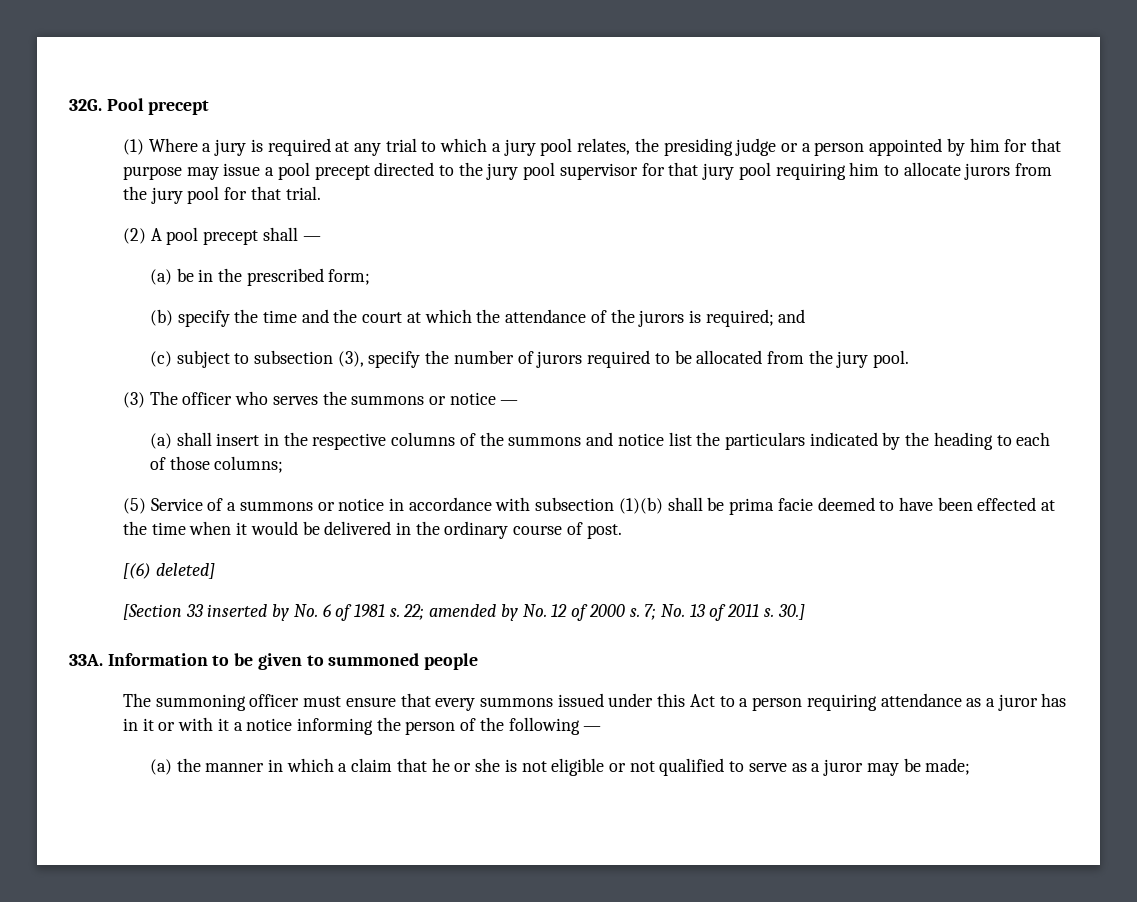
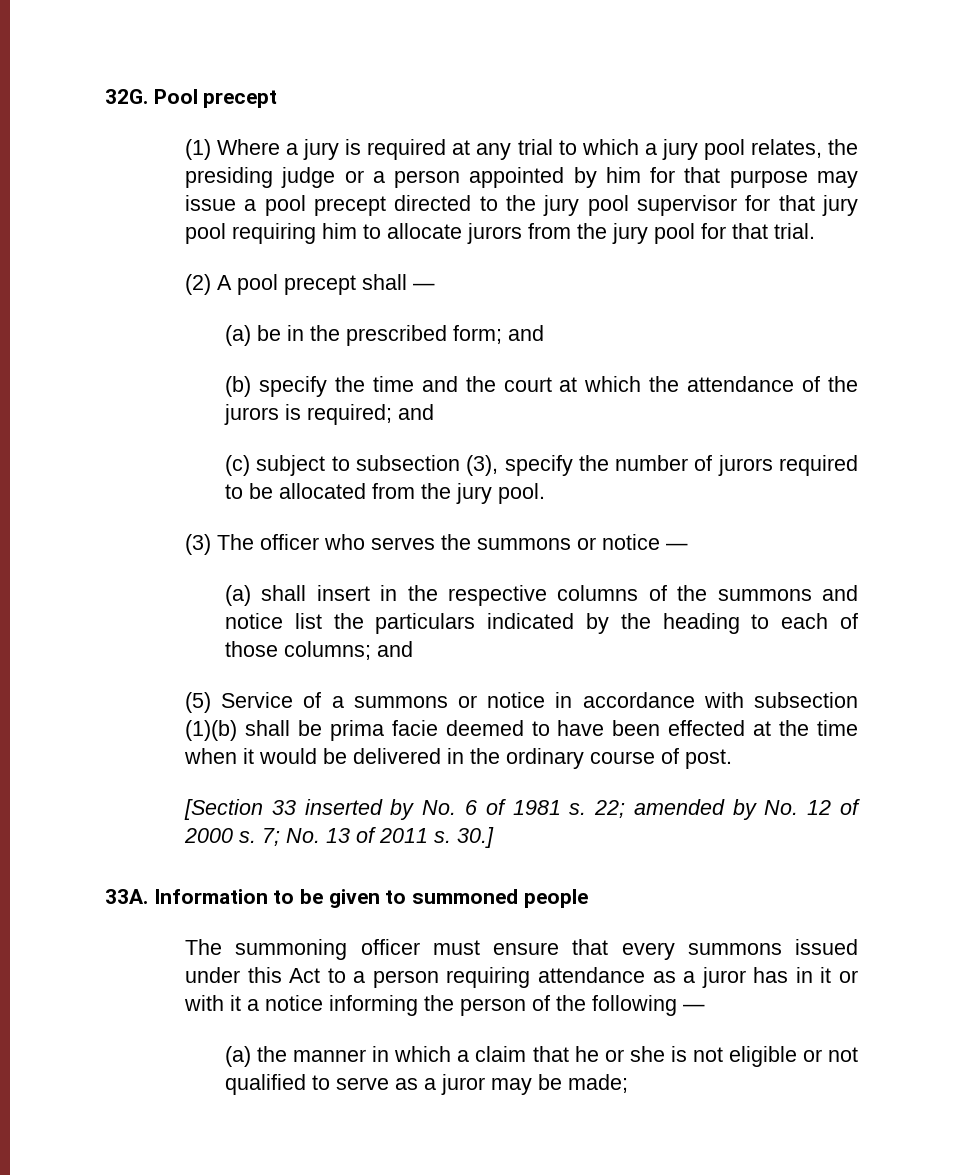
- (a) be in the prescribed form;
+ (a) be in the prescribed form; and
- (a) shall insert in the respective columns of the summons and notice list the particulars indicated by the heading to each of those columns;
+ (a) shall insert in the respective columns of the summons and notice list the particulars indicated by the heading to each of those columns; and
- [(6) deleted]

